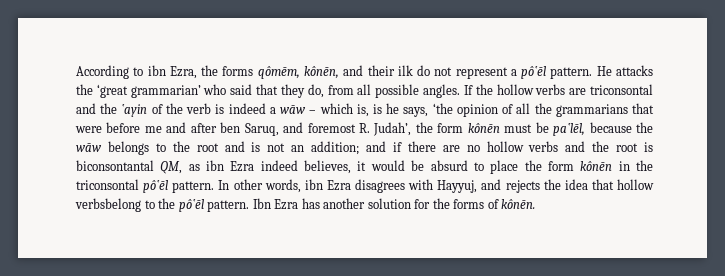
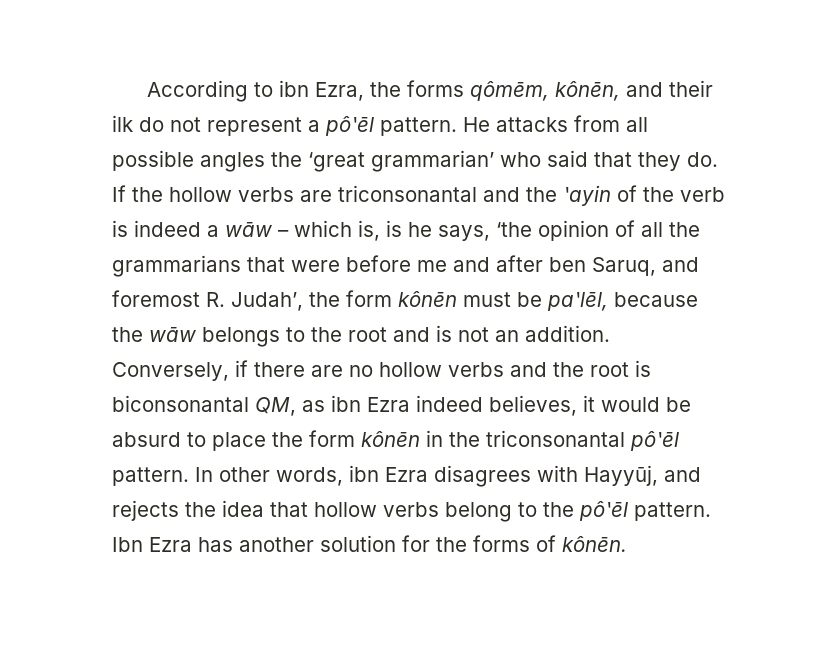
- He attacks the ‘great grammarian’ who said that they do, from all possible angles.
+ He attacks from all possible angles the ‘great grammarian’ who said that they do.
- If the hollow verbs are triconsontal and the ‛ayin of the verb is indeed a wāw – which is, is he says, ‘the opinion of all the grammarians that were before me and after ben Saruq, and foremost R. Judah’, the form kônēn must be pa‛lēl, because the wāw belongs to the root and is not an addition; and if there are no hollow verbs and the root is biconsontantal QM, as ibn Ezra indeed believes, it would be absurd to place the form kônēn in the triconsontal pô‛ēl pattern.
+ If the hollow verbs are triconsonantal and the ‛ayin of the verb is indeed a wāw – which is, is he says, ‘the opinion of all the grammarians that were before me and after ben Saruq, and foremost R. Judah’, the form kônēn must be pa‛lēl, because the wāw belongs to the root and is not an addition. Conversely, if there are no hollow verbs and the root is biconsonantal QM, as ibn Ezra indeed believes, it would be absurd to place the form kônēn in the triconsonantal pô‛ēl pattern.
- In other words, ibn Ezra disagrees with Hayyuj, and rejects the idea that hollow verbsbelong to the pô‛ēl pattern.
+ In other words, ibn Ezra disagrees with Hayyūj, and rejects the idea that hollow verbs belong to the pô‛ēl pattern.

